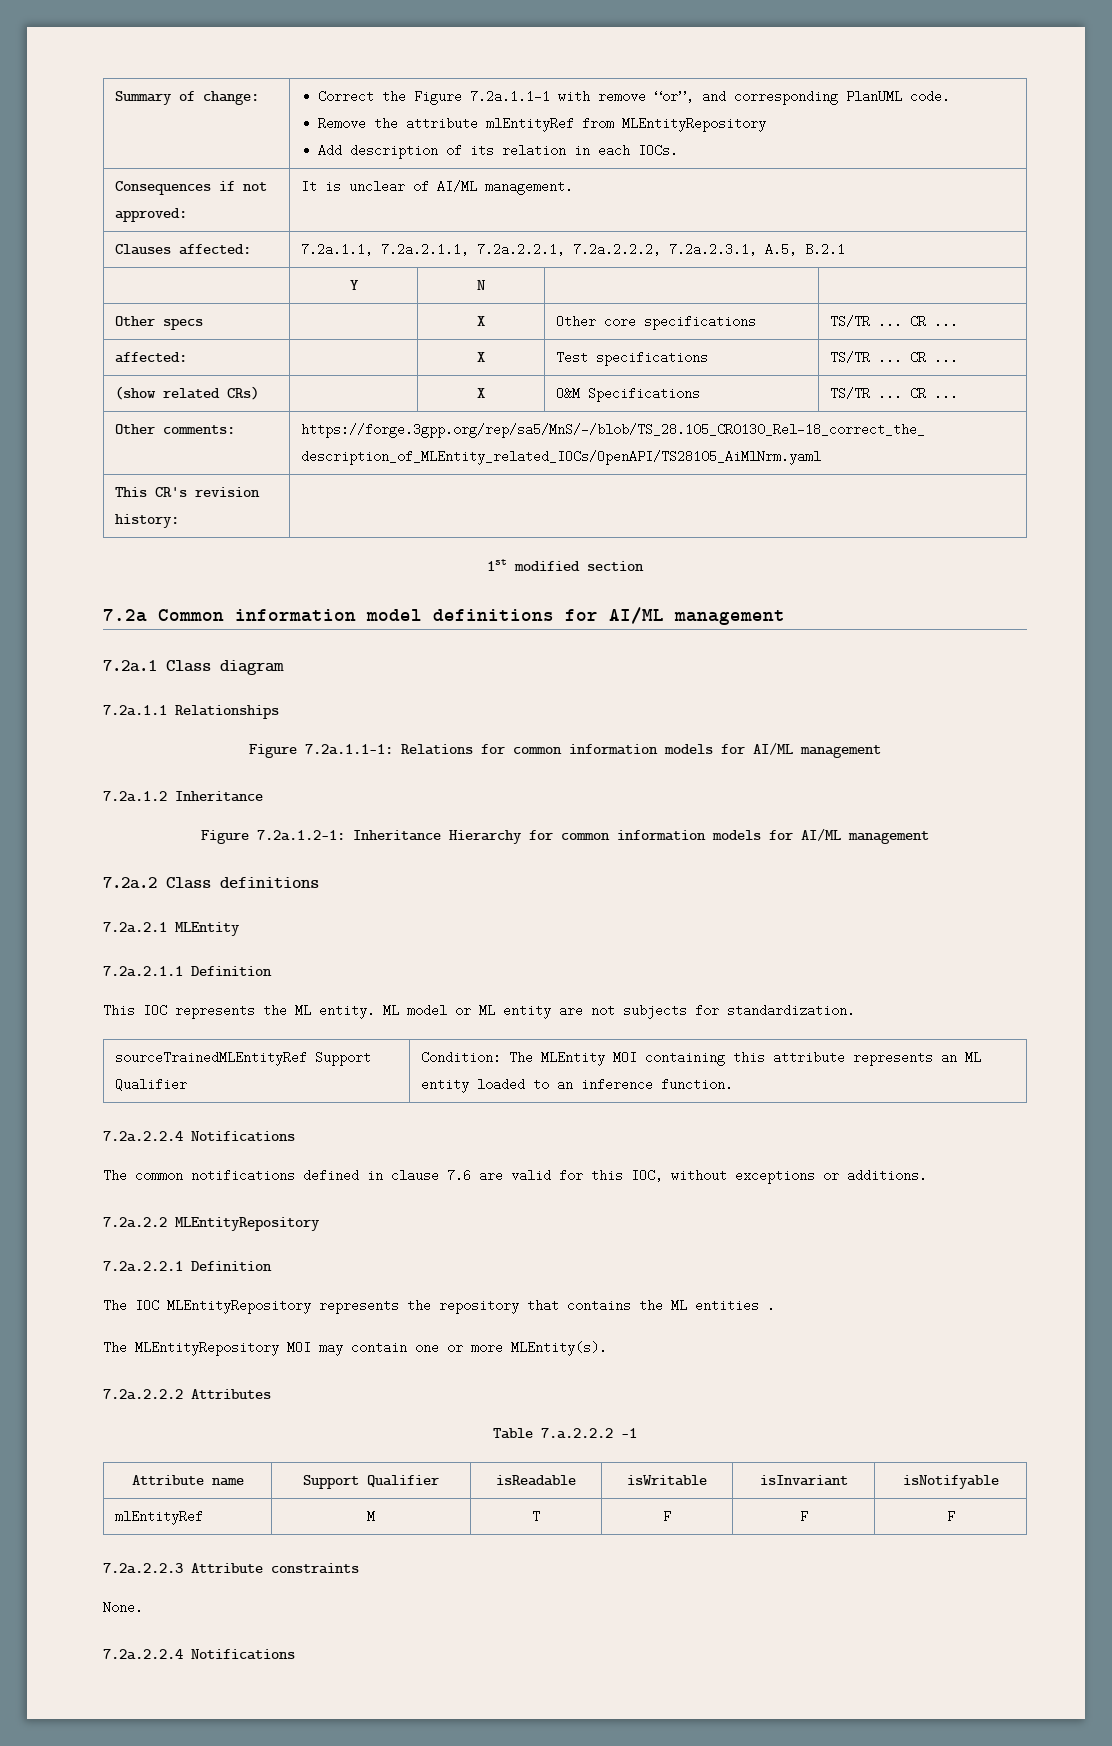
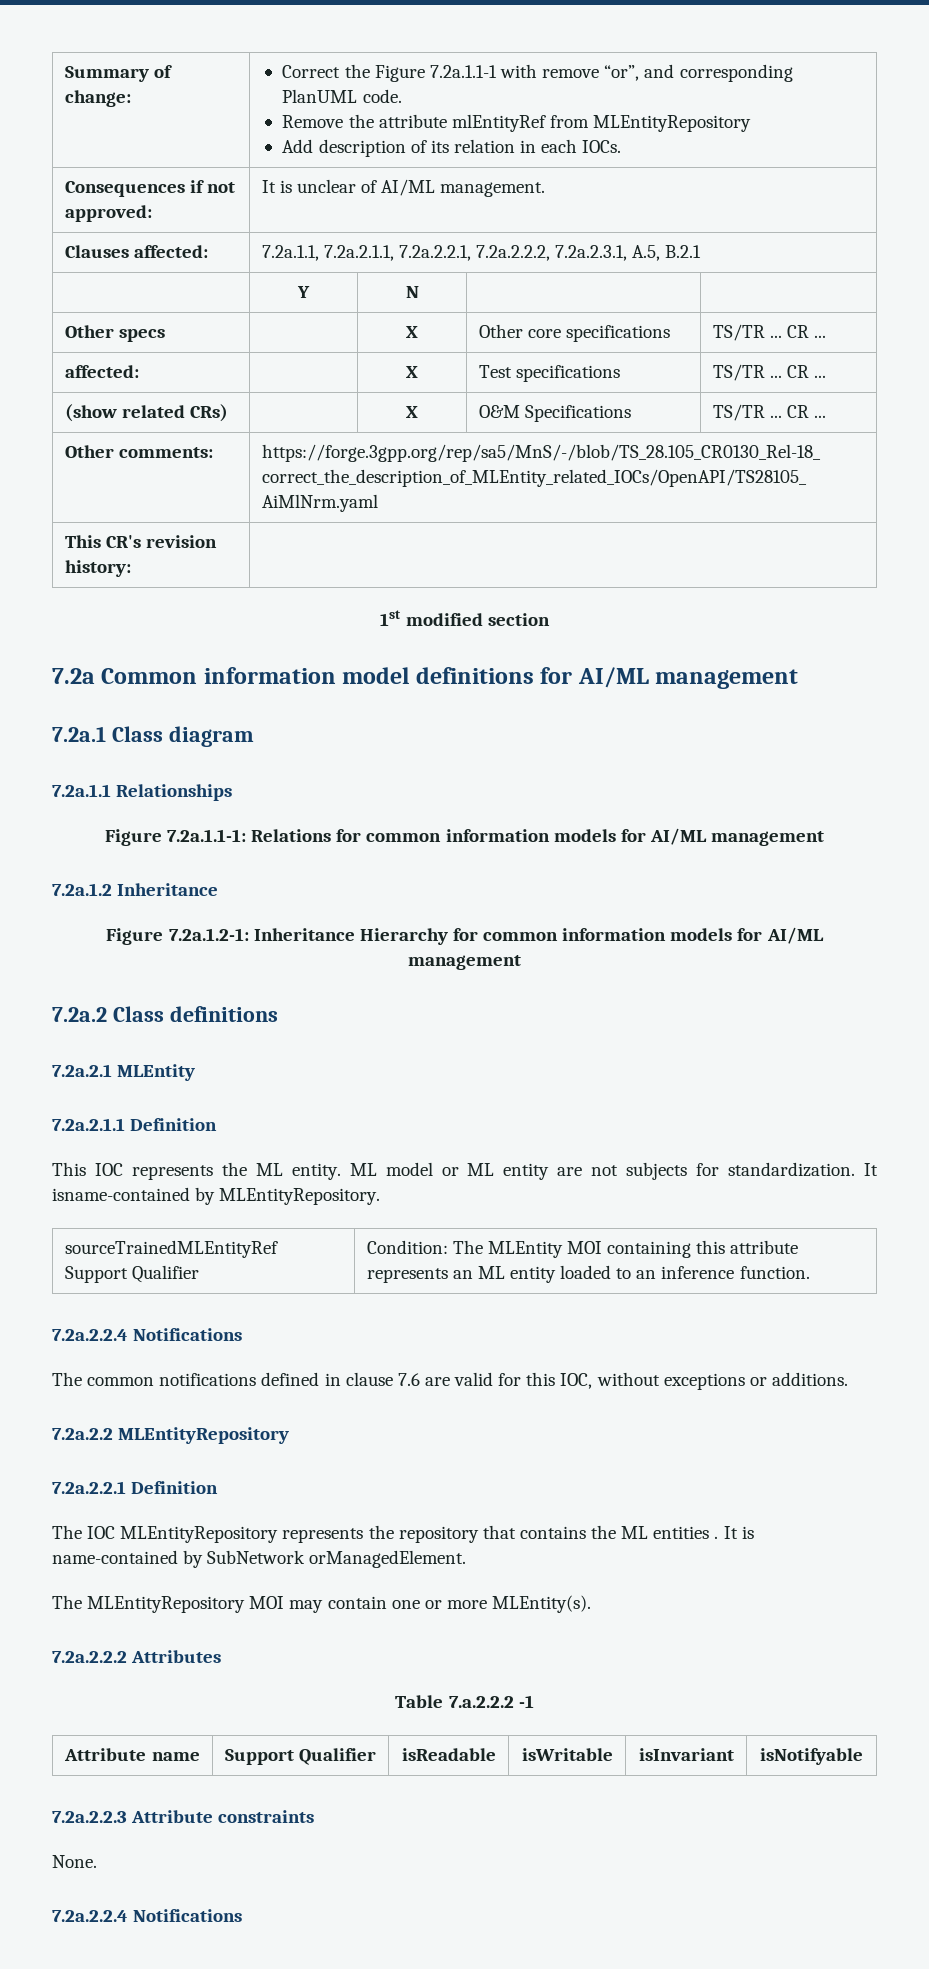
+ It isname-contained by MLEntityRepository.
+ It is name-contained by SubNetwork orManagedElement.
- mlEntityRef | M | T | F | F | F

